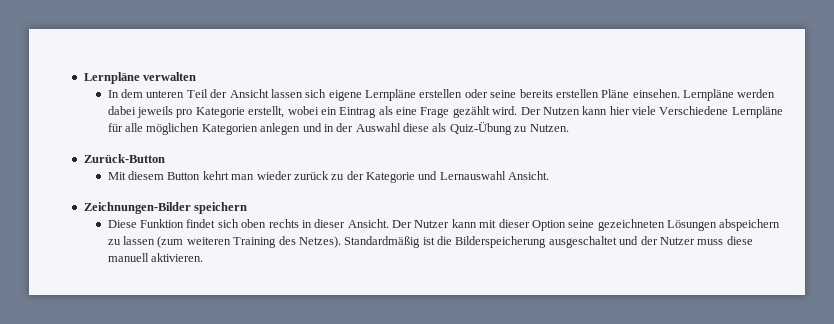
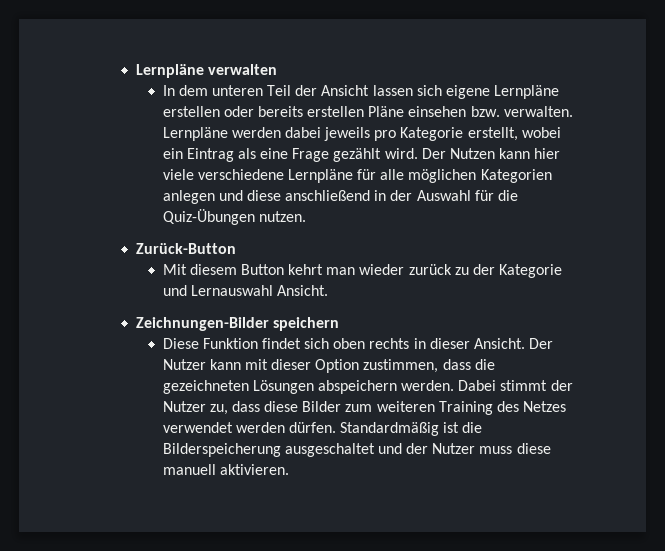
- In dem unteren Teil der Ansicht lassen sich eigene Lernpläne erstellen oder seine bereits erstellen Pläne einsehen.
+ In dem unteren Teil der Ansicht lassen sich eigene Lernpläne erstellen oder bereits erstellen Pläne einsehen bzw. verwalten.
- Der Nutzen kann hier viele Verschiedene Lernpläne für alle möglichen Kategorien anlegen und in der Auswahl diese als Quiz-Übung zu Nutzen.
+ Der Nutzen kann hier viele verschiedene Lernpläne für alle möglichen Kategorien anlegen und diese anschließend in der Auswahl für die Quiz-Übungen nutzen.
- Der Nutzer kann mit dieser Option seine gezeichneten Lösungen abspeichern zu lassen (zum weiteren Training des Netzes).
+ Der Nutzer kann mit dieser Option zustimmen, dass die gezeichneten Lösungen abspeichern werden. Dabei stimmt der Nutzer zu, dass diese Bilder zum weiteren Training des Netzes verwendet werden dürfen.

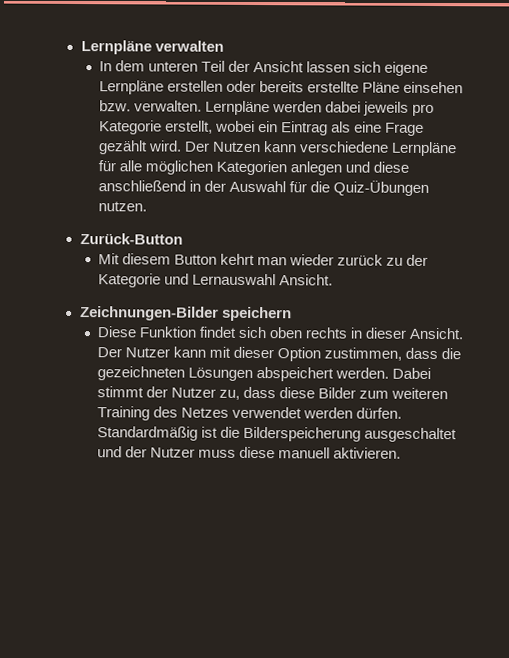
- In dem unteren Teil der Ansicht lassen sich eigene Lernpläne erstellen oder bereits erstellen Pläne einsehen bzw. verwalten.
+ In dem unteren Teil der Ansicht lassen sich eigene Lernpläne erstellen oder bereits erstellte Pläne einsehen bzw. verwalten.
- Der Nutzen kann hier viele verschiedene Lernpläne für alle möglichen Kategorien anlegen und diese anschließend in der Auswahl für die Quiz-Übungen nutzen.
+ Der Nutzen kann verschiedene Lernpläne für alle möglichen Kategorien anlegen und diese anschließend in der Auswahl für die Quiz-Übungen nutzen.
- Der Nutzer kann mit dieser Option zustimmen, dass die gezeichneten Lösungen abspeichern werden.
+ Der Nutzer kann mit dieser Option zustimmen, dass die gezeichneten Lösungen abspeichert werden.

